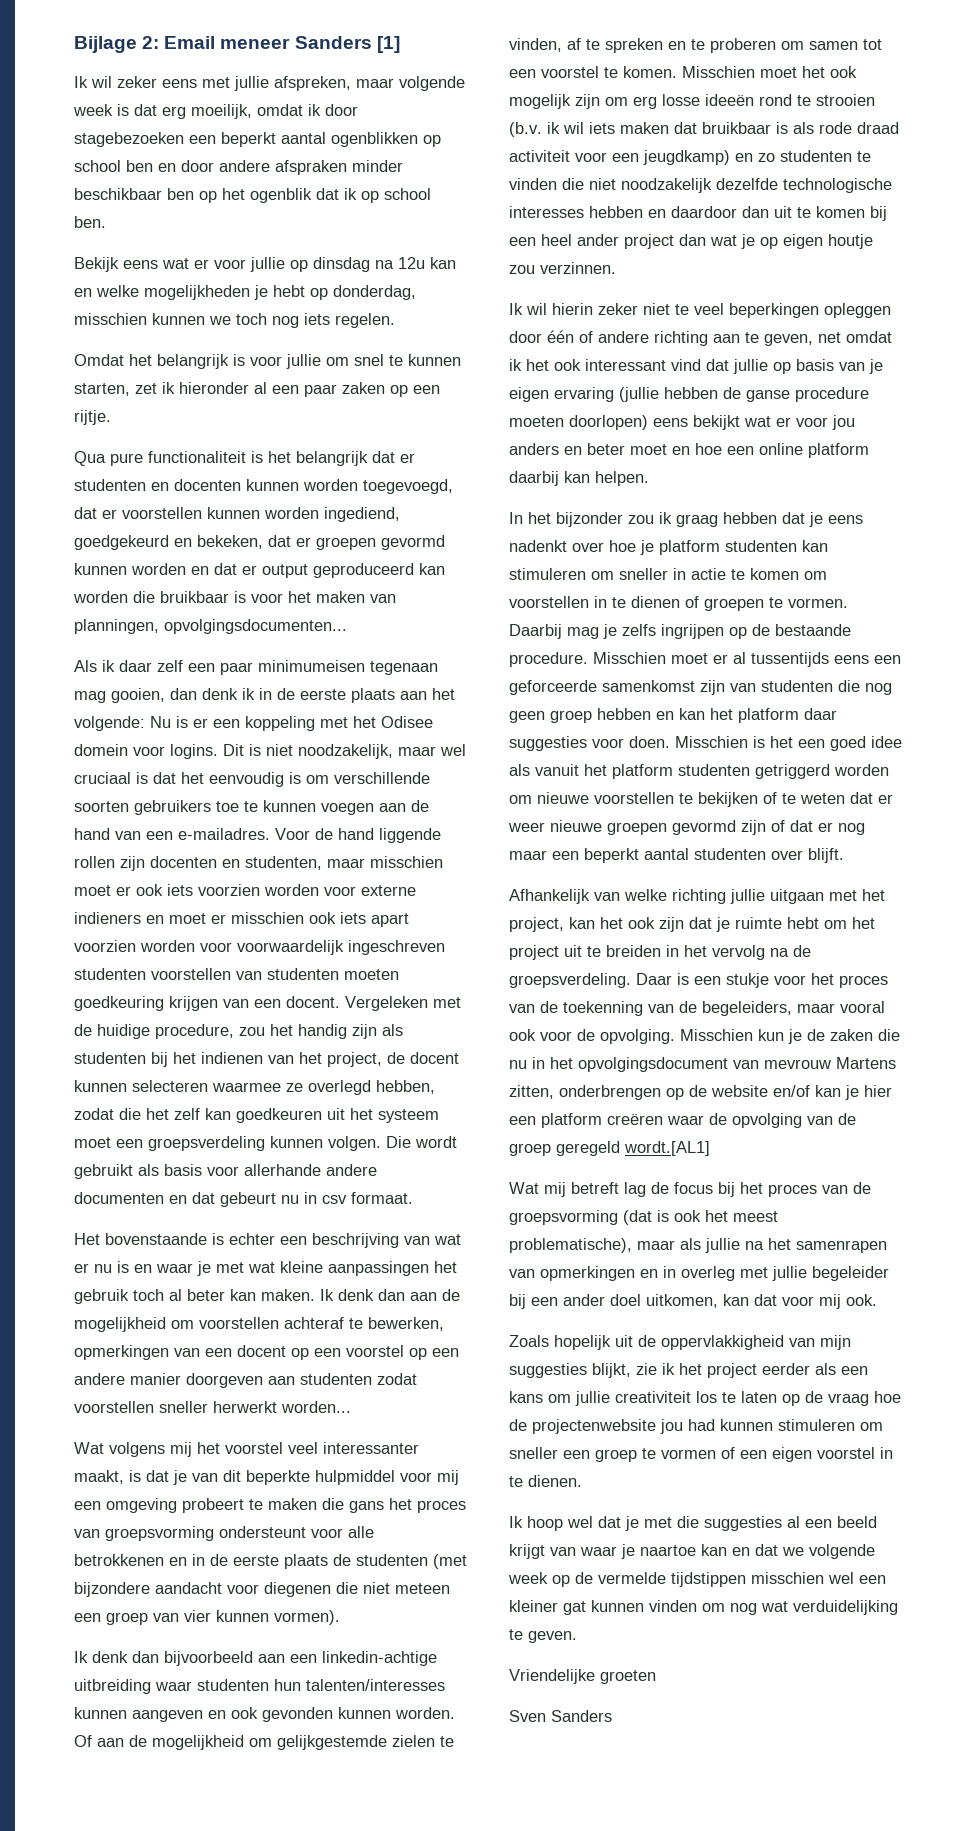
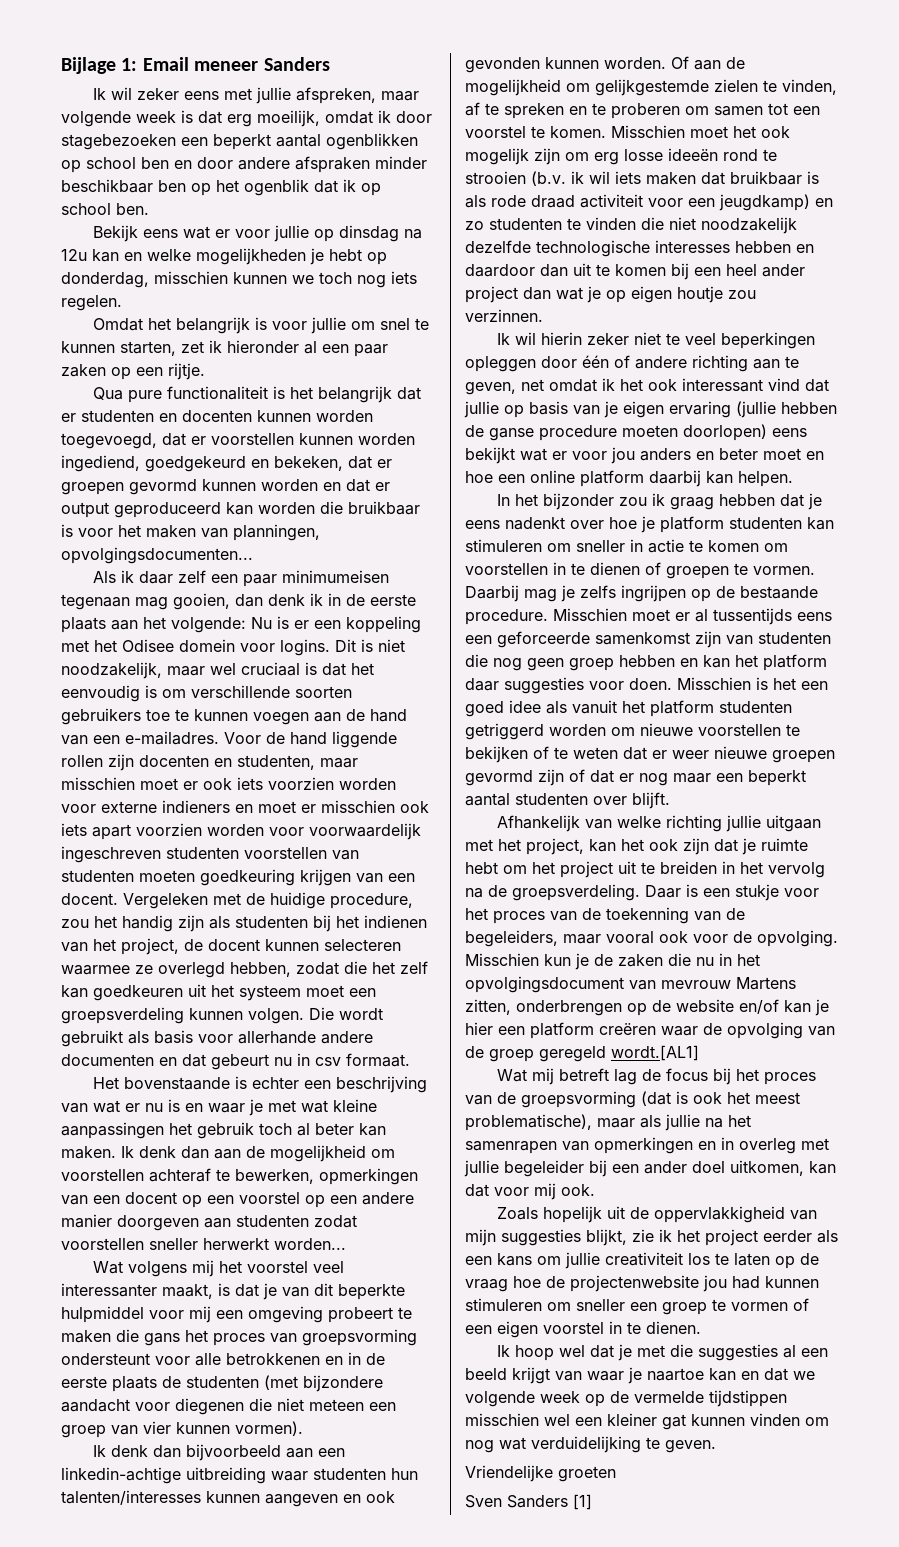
- Bijlage 2: Email meneer Sanders [1]
+ Bijlage 1: Email meneer Sanders
- Sven Sanders
+ Sven Sanders [1]

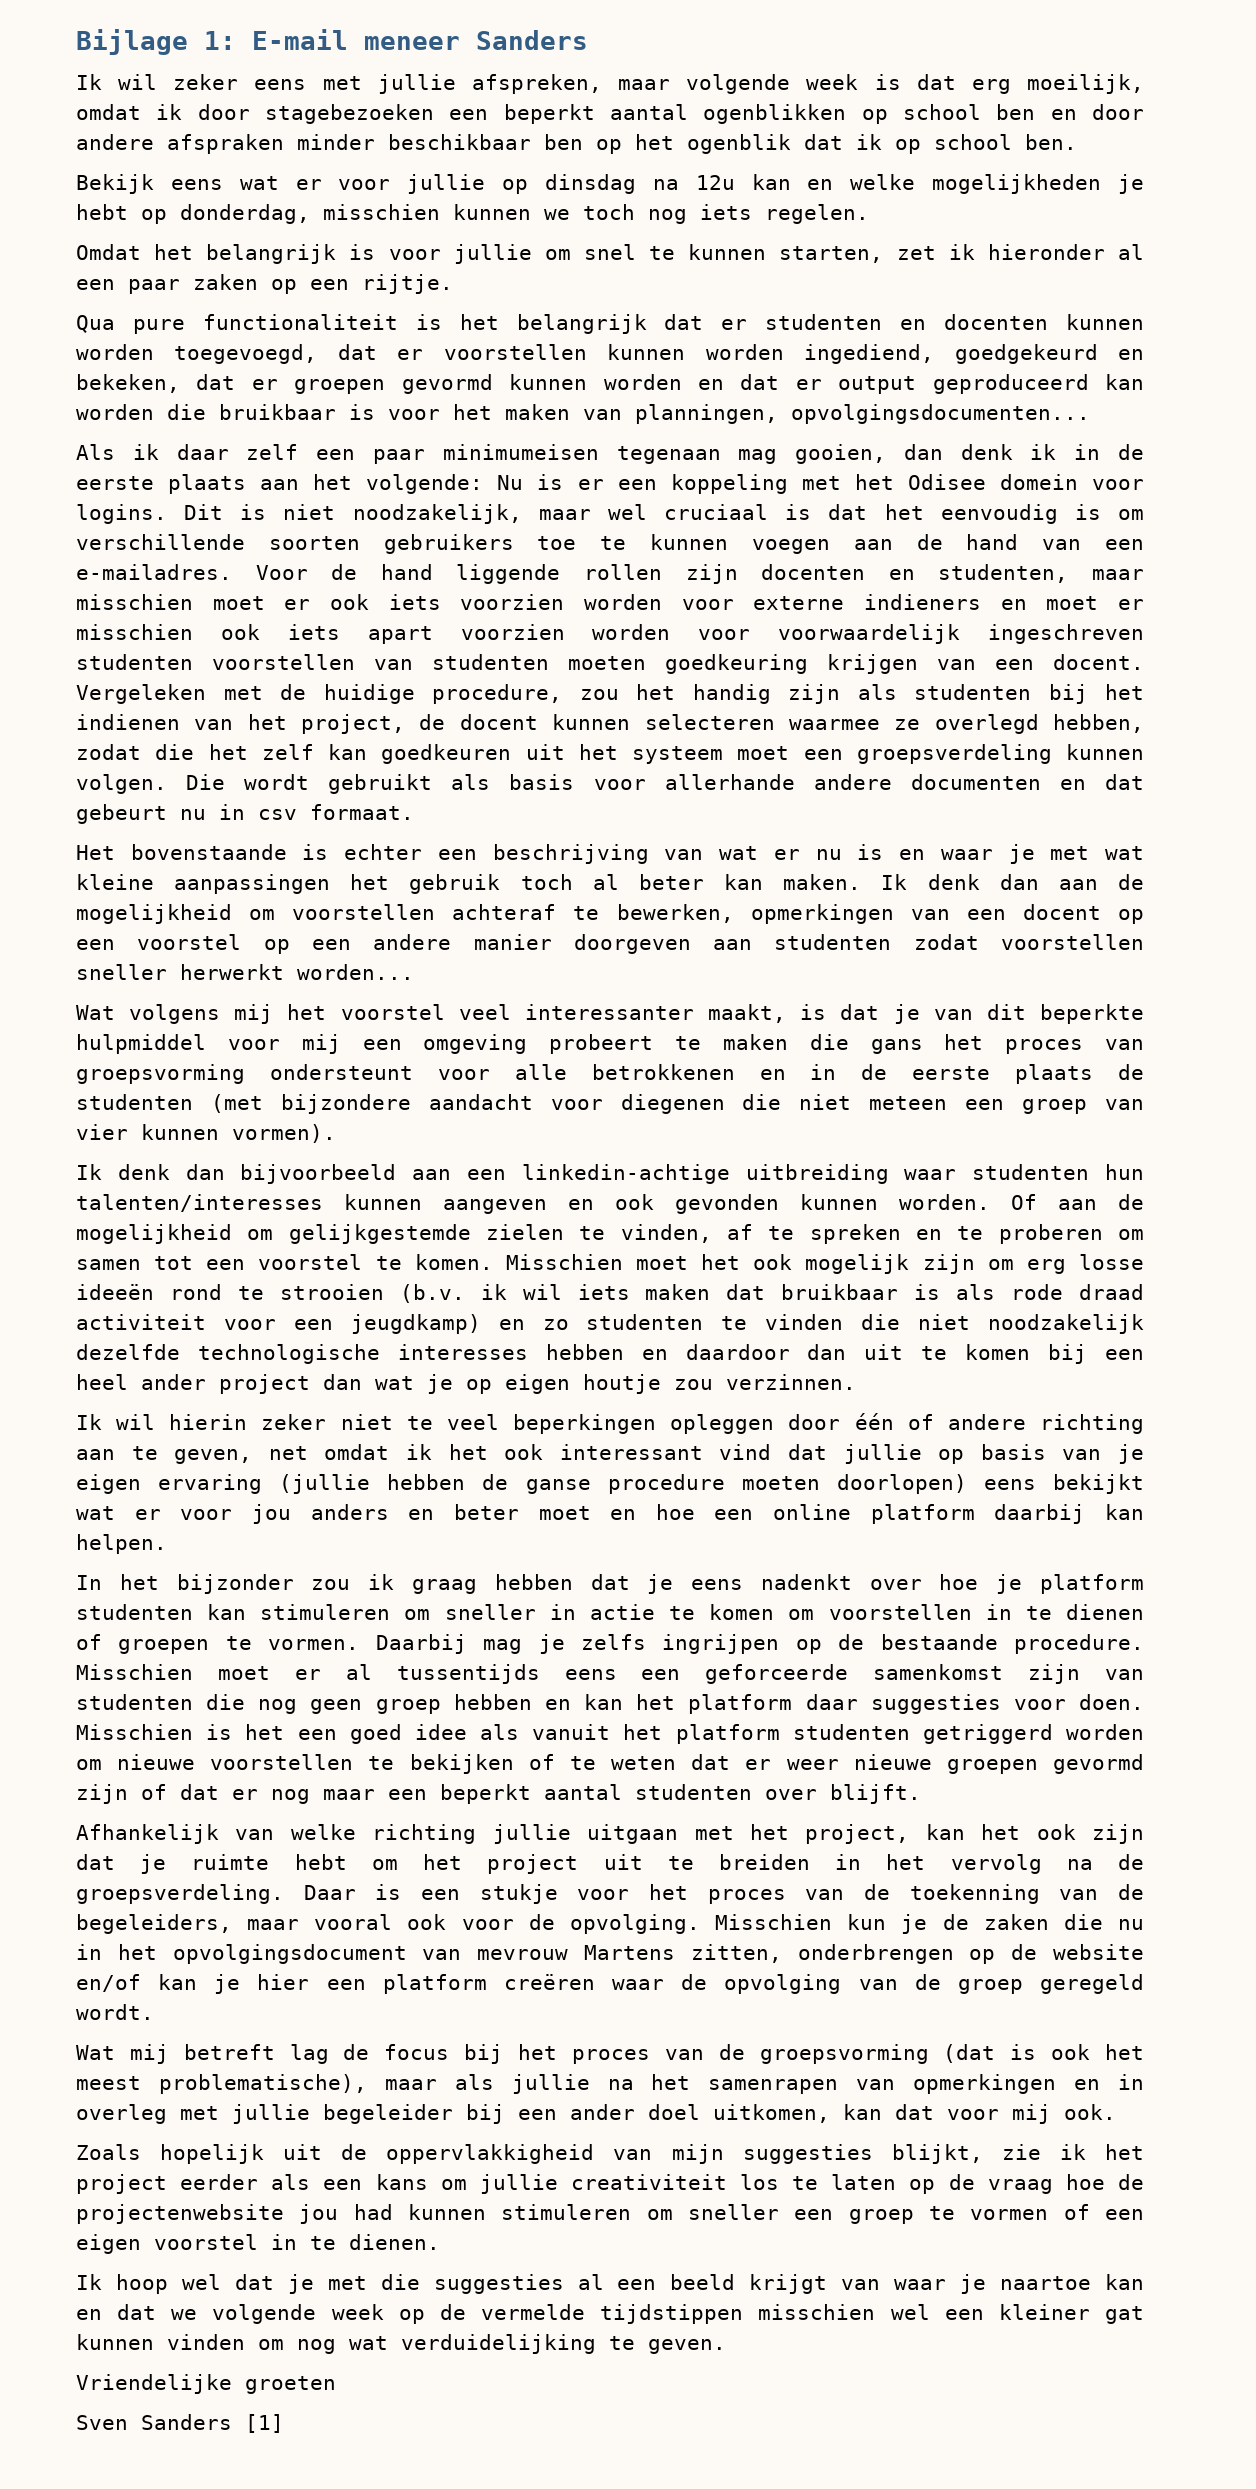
- Bijlage 1: Email meneer Sanders
+ Bijlage 1: E-mail meneer Sanders
- Misschien kun je de zaken die nu in het opvolgingsdocument van mevrouw Martens zitten, onderbrengen op de website en/of kan je hier een platform creëren waar de opvolging van de groep geregeld wordt.[AL1]
+ Misschien kun je de zaken die nu in het opvolgingsdocument van mevrouw Martens zitten, onderbrengen op de website en/of kan je hier een platform creëren waar de opvolging van de groep geregeld wordt.

